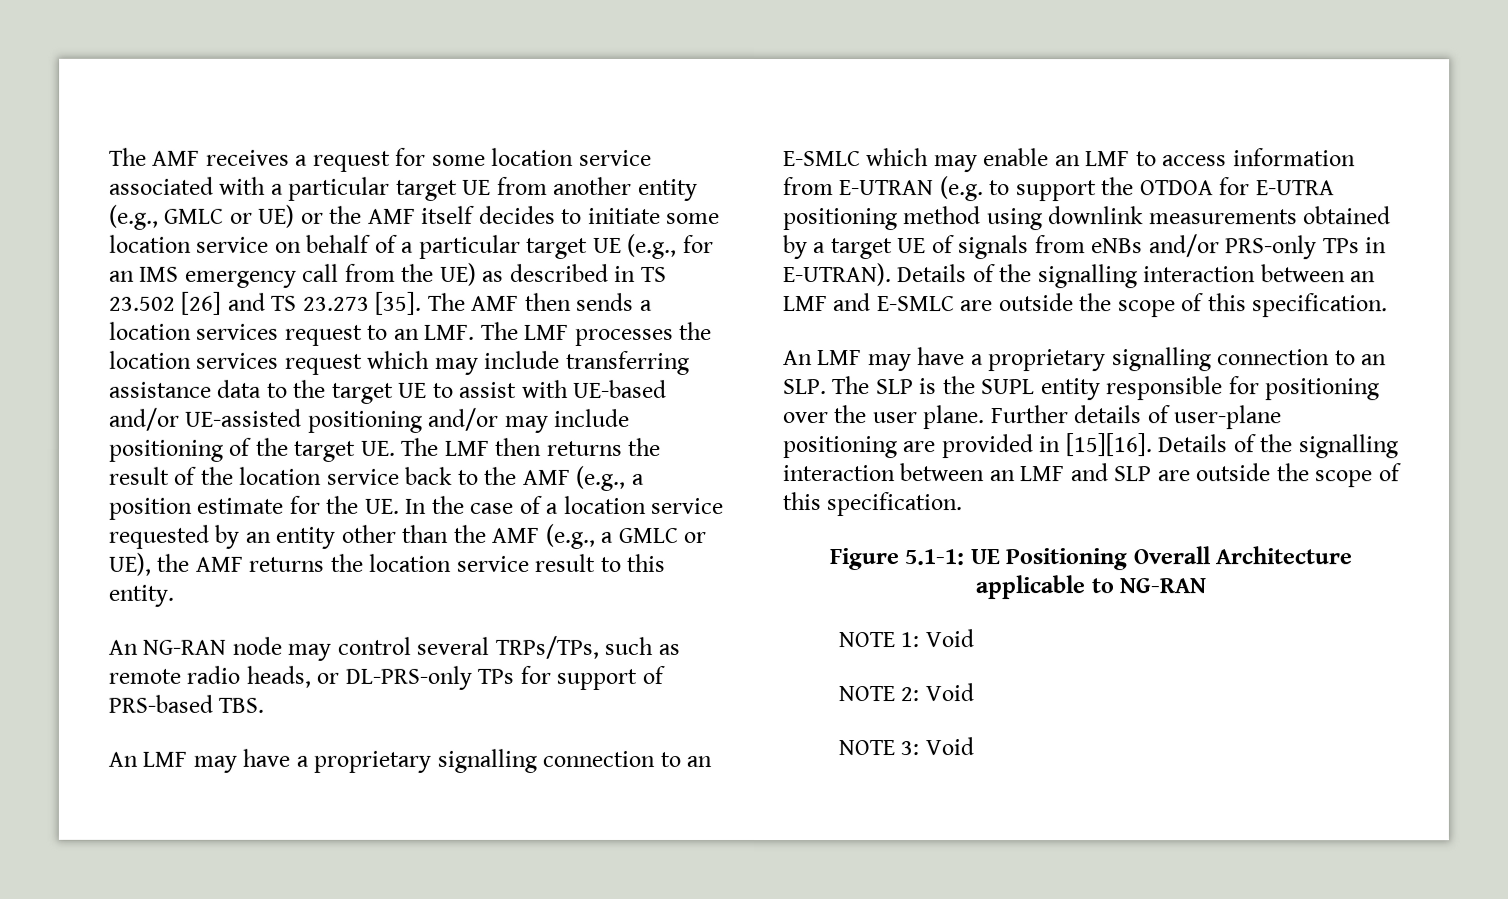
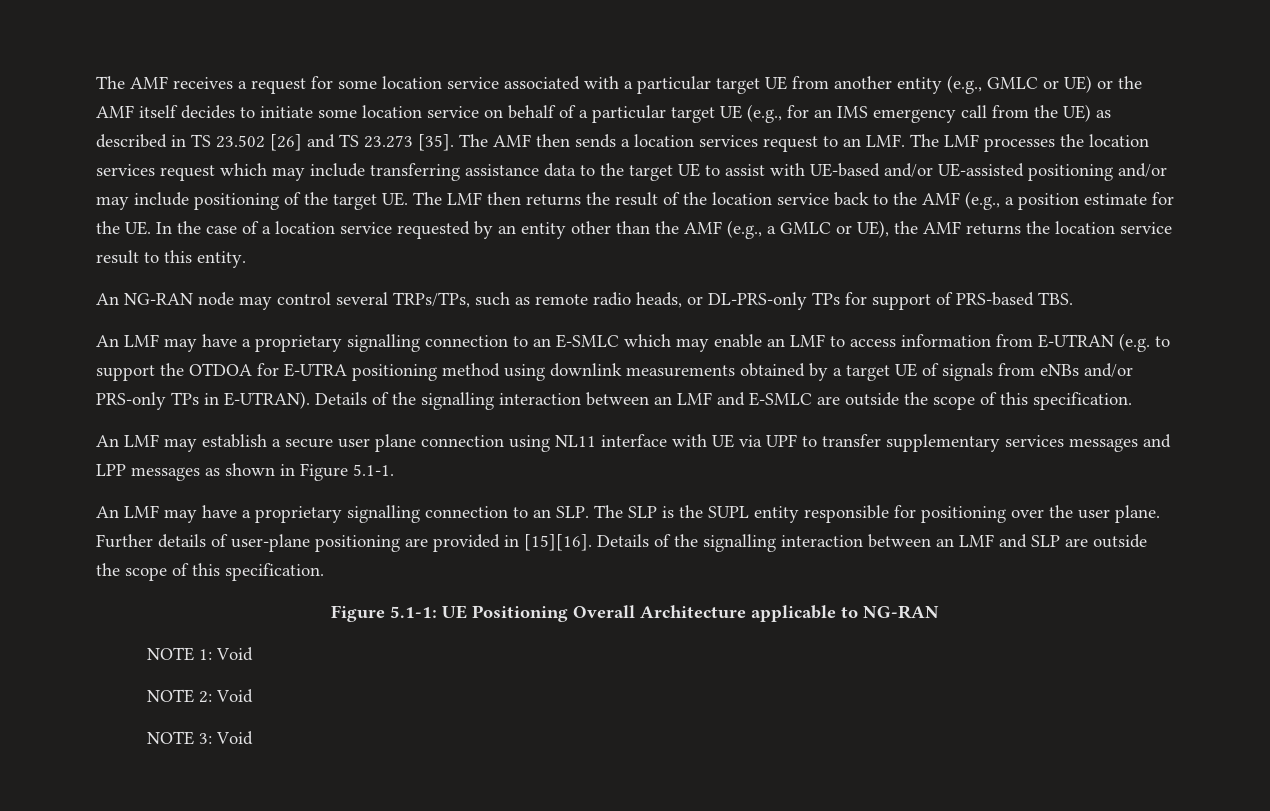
+ An LMF may establish a secure user plane connection using NL11 interface with UE via UPF to transfer supplementary services messages and LPP messages as shown in Figure 5.1-1.

